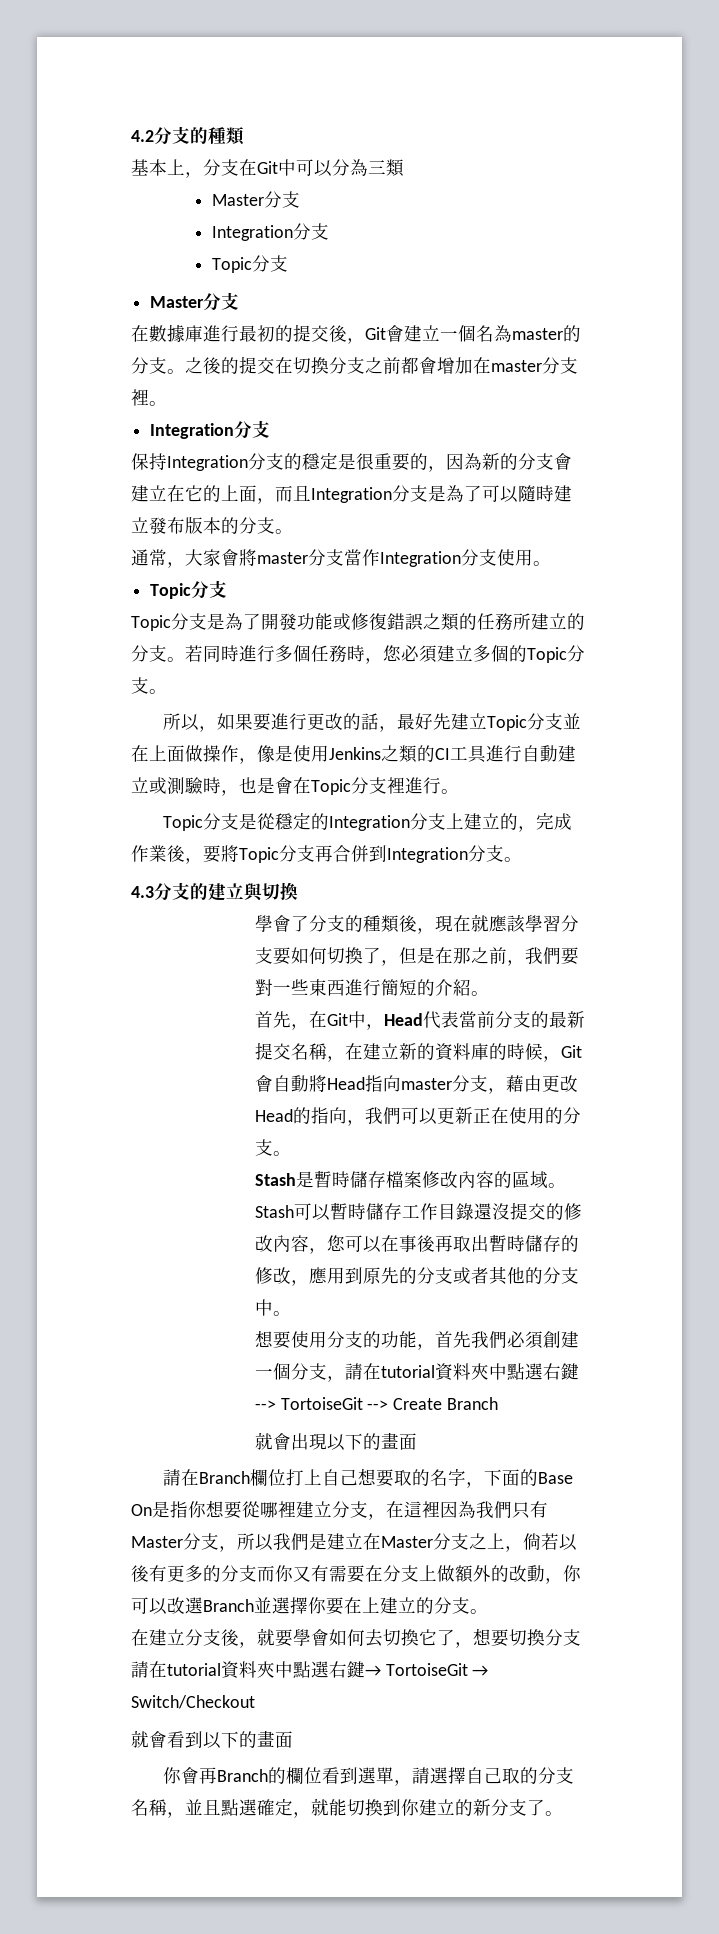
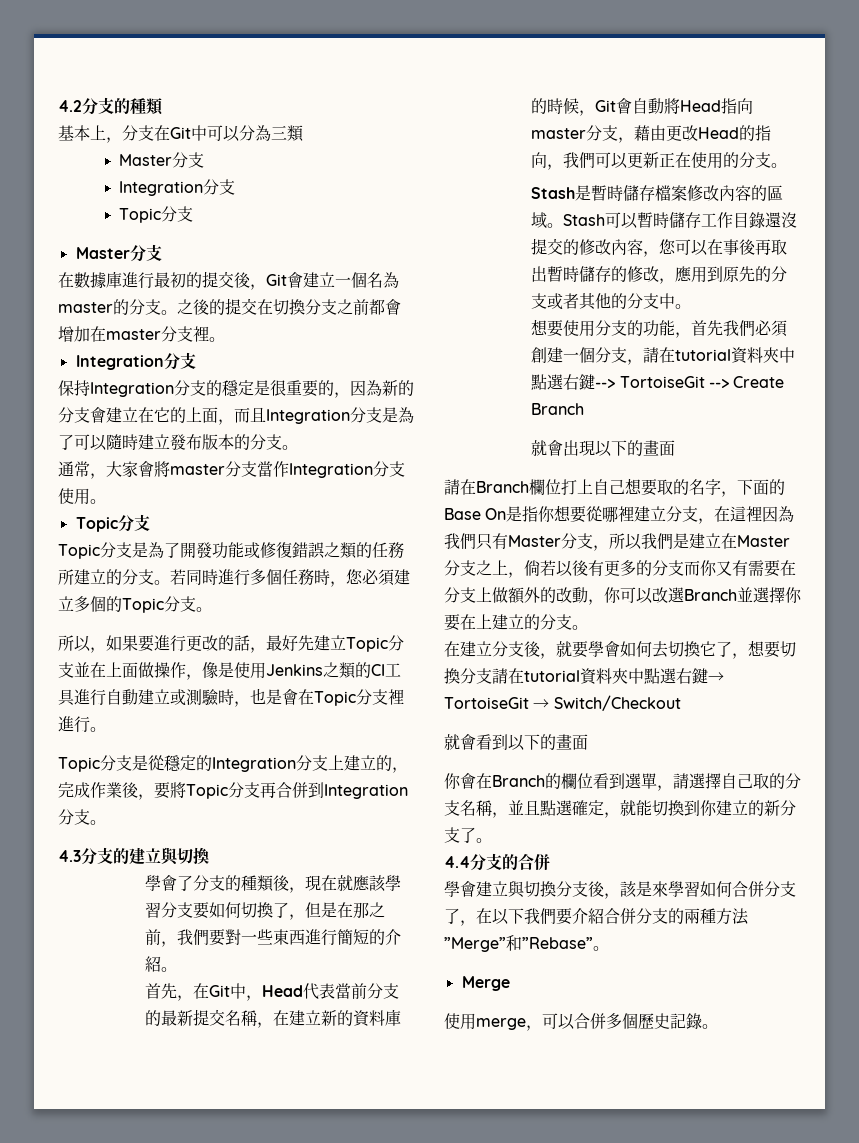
- 你會再Branch的欄位看到選單，請選擇自己取的分支名稱，並且點選確定，就能切換到你建立的新分支了。
+ 你會在Branch的欄位看到選單，請選擇自己取的分支名稱，並且點選確定，就能切換到你建立的新分支了。
+ 4.4分支的合併
+ 學會建立與切換分支後，該是來學習如何合併分支了，在以下我們要介紹合併分支的兩種方法”Merge”和”Rebase”。
+ Merge
+ 使用merge，可以合併多個歷史記錄。

